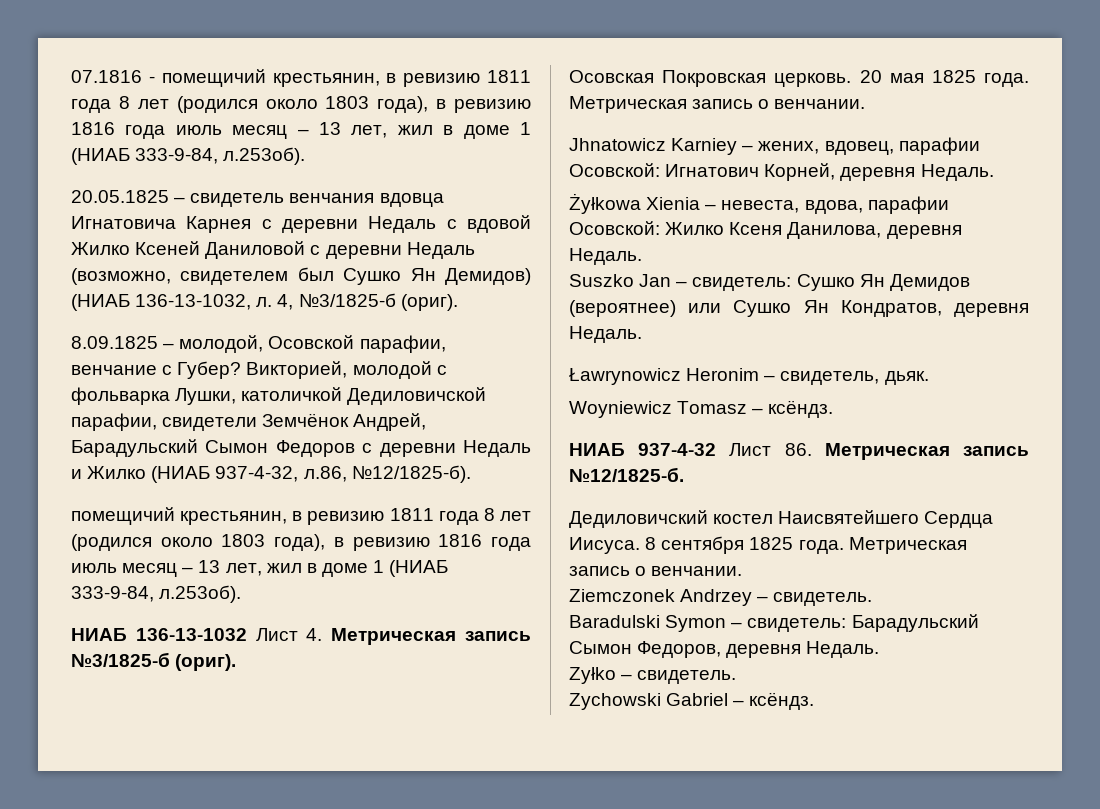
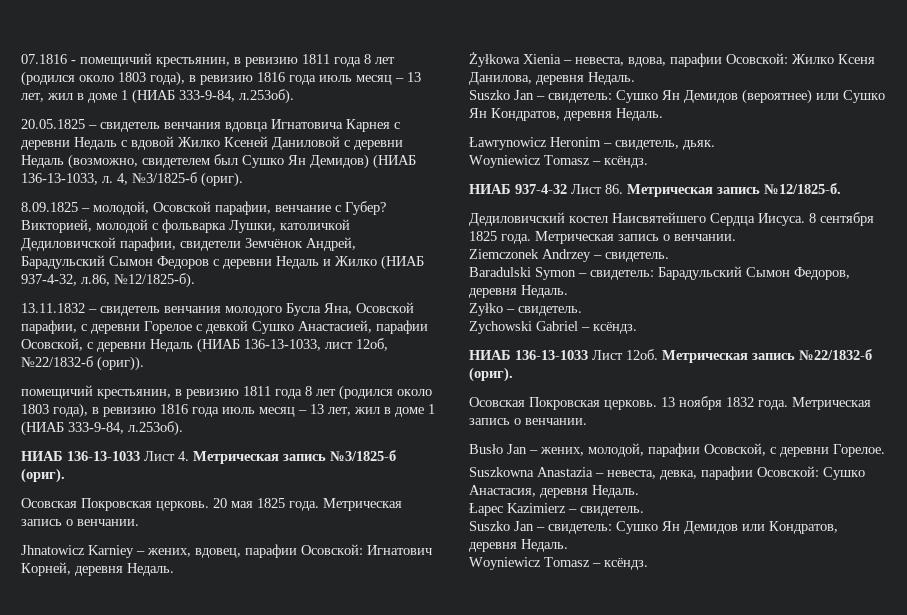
- 20.05.1825 – свидетель венчания вдовца Игнатовича Карнея с деревни Недаль с вдовой Жилко Ксеней Даниловой с деревни Недаль (возможно, свидетелем был Сушко Ян Демидов) (НИАБ 136-13-1032, л.
+ 20.05.1825 – свидетель венчания вдовца Игнатовича Карнея с деревни Недаль с вдовой Жилко Ксеней Даниловой с деревни Недаль (возможно, свидетелем был Сушко Ян Демидов) (НИАБ 136-13-1033, л.
+ 13.11.1832 – свидетель венчания молодого Бусла Яна, Осовской парафии, с деревни Горелое с девкой Сушко Анастасией, парафии Осовской, с деревни Недаль (НИАБ 136-13-1033, лист 12об, №22/1832-б (ориг)).
- НИАБ 136-13-1032 Лист 4. Метрическая запись №3/1825-б (ориг).
+ НИАБ 136-13-1033 Лист 4. Метрическая запись №3/1825-б (ориг).
+ НИАБ 136-13-1033 Лист 12об. Метрическая запись №22/1832-б (ориг).
+ Осовская Покровская церковь. 13 ноября 1832 года. Метрическая запись о венчании.
+ Busło Jan – жених, молодой, парафии Осовской, с деревни Горелое.
+ Suszkowna Anastazia – невеста, девка, парафии Осовской: Сушко Анастасия, деревня Недаль.
+ Łapec Kazimierz – свидетель.
+ Suszko Jan – свидетель: Сушко Ян Демидов или Кондратов, деревня Недаль.
+ Woyniewicz Tomasz – ксёндз.

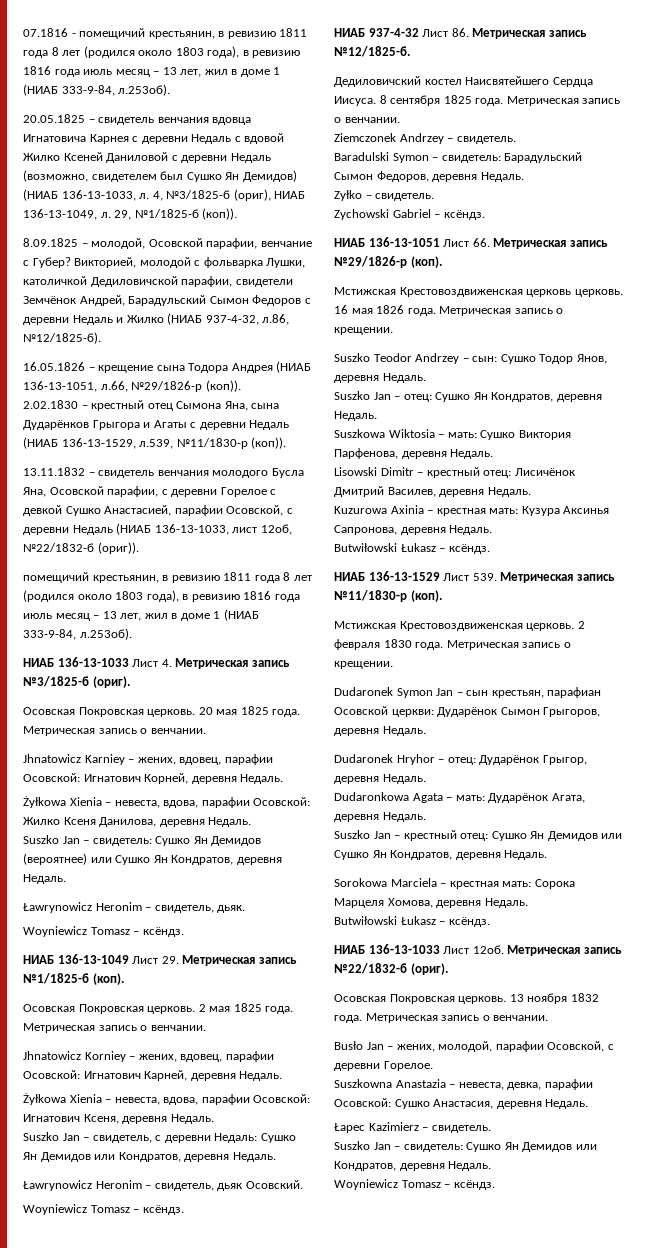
- 4, №3/1825-б (ориг).
+ 4, №3/1825-б (ориг), НИАБ 136-13-1049, л. 29, №1/1825-б (коп)).
+ 16.05.1826 – крещение сына Тодора Андрея (НИАБ 136-13-1051, л.66, №29/1826-р (коп)).
+ 2.02.1830 – крестный отец Сымона Яна, сына Дударёнков Грыгора и Агаты с деревни Недаль (НИАБ 136-13-1529, л.539, №11/1830-р (коп)).
+ НИАБ 136-13-1049 Лист 29. Метрическая запись №1/1825-б (коп).
+ Осовская Покровская церковь. 2 мая 1825 года. Метрическая запись о венчании.
+ Jhnatowicz Korniey – жених, вдовец, парафии Осовской: Игнатович Карней, деревня Недаль.
+ Żyłkowa Xienia – невеста, вдова, парафии Осовской: Игнатович Ксеня, деревня Недаль.
+ Suszko Jan – свидетель, с деревни Недаль: Сушко Ян Демидов или Кондратов, деревня Недаль.
+ Ławrynowicz Heronim – свидетель, дьяк Осовский.
+ Woyniewicz Tomasz – ксёндз.
+ НИАБ 136-13-1051 Лист 66. Метрическая запись №29/1826-р (коп).
+ Мстижская Крестовоздвиженская церковь церковь. 16 мая 1826 года. Метрическая запись о крещении.
+ Suszko Teodor Andrzey – сын: Сушко Тодор Янов, деревня Недаль.
+ Suszko Jan – отец: Сушко Ян Кондратов, деревня Недаль.
+ Suszkowa Wiktosia – мать: Сушко Виктория Парфенова, деревня Недаль.
+ Lisowski Dimitr – крестный отец: Лисичёнок Дмитрий Василев, деревня Недаль.
+ Kuzurowa Axinia – крестная мать: Кузура Аксинья Сапронова, деревня Недаль.
+ Butwiłowski Łukasz – ксёндз.
+ НИАБ 136-13-1529 Лист 539. Метрическая запись №11/1830-р (коп).
+ Мстижская Крестовоздвиженская церковь. 2 февраля 1830 года. Метрическая запись о крещении.
+ Dudaronek Symon Jan – сын крестьян, парафиан Осовской церкви: Дударёнок Сымон Грыгоров, деревня Недаль.
+ Dudaronek Hryhor – отец: Дударёнок Грыгор, деревня Недаль.
+ Dudaronkowa Agata – мать: Дударёнок Агата, деревня Недаль.
+ Suszko Jan – крестный отец: Сушко Ян Демидов или Сушко Ян Кондратов, деревня Недаль.
+ Sorokowa Marciela – крестная мать: Сорока Марцеля Хомова, деревня Недаль.
+ Butwiłowski Łukasz – ксёндз.

